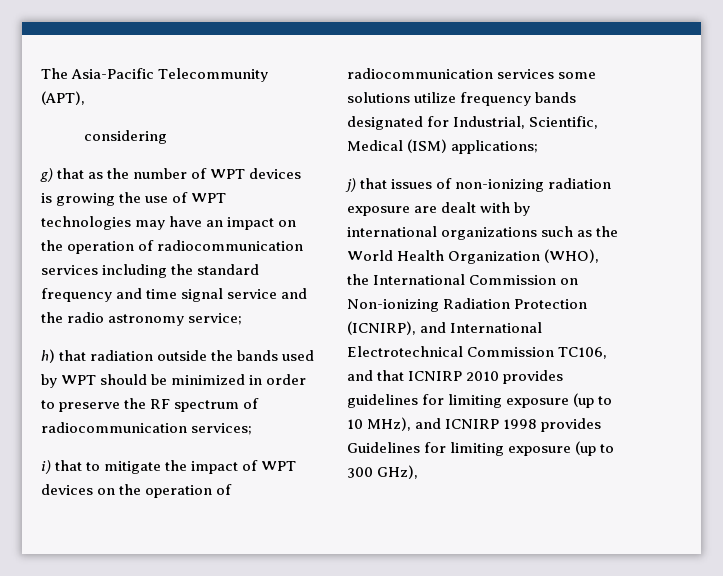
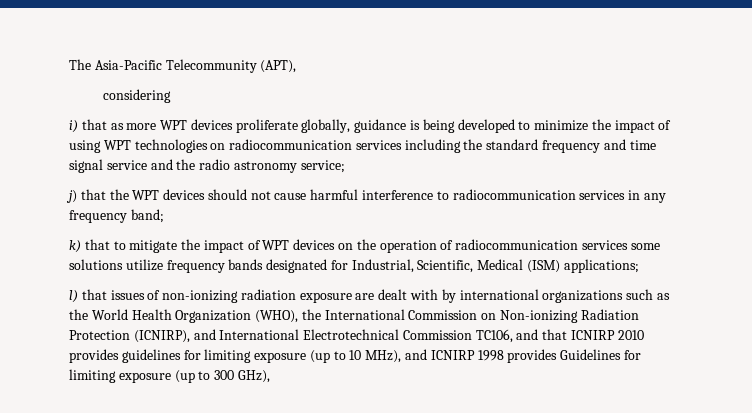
- g) that as the number of WPT devices is growing the use of WPT technologies may have an impact on the operation of radiocommunication services including the standard frequency and time signal service and the radio astronomy service;
+ i) that as more WPT devices proliferate globally, guidance is being developed to minimize the impact of using WPT technologies on radiocommunication services including the standard frequency and time signal service and the radio astronomy service;
- h) that radiation outside the bands used by WPT should be minimized in order to preserve the RF spectrum of radiocommunication services;
- i) that to mitigate the impact of WPT devices on the operation of radiocommunication services some solutions utilize frequency bands designated for Industrial, Scientific, Medical (ISM) applications;
+ j) that the WPT devices should not cause harmful interference to radiocommunication services in any frequency band;
+ k) that to mitigate the impact of WPT devices on the operation of radiocommunication services some solutions utilize frequency bands designated for Industrial, Scientific, Medical (ISM) applications;
- j) that issues of non-ionizing radiation exposure are dealt with by international organizations such as the World Health Organization (WHO), the International Commission on Non-ionizing Radiation Protection (ICNIRP), and International Electrotechnical Commission TC106, and that ICNIRP 2010 provides guidelines for limiting exposure (up to 10 MHz), and ICNIRP 1998 provides Guidelines for limiting exposure (up to 300 GHz),
+ l) that issues of non-ionizing radiation exposure are dealt with by international organizations such as the World Health Organization (WHO), the International Commission on Non-ionizing Radiation Protection (ICNIRP), and International Electrotechnical Commission TC106, and that ICNIRP 2010 provides guidelines for limiting exposure (up to 10 MHz), and ICNIRP 1998 provides Guidelines for limiting exposure (up to 300 GHz),

